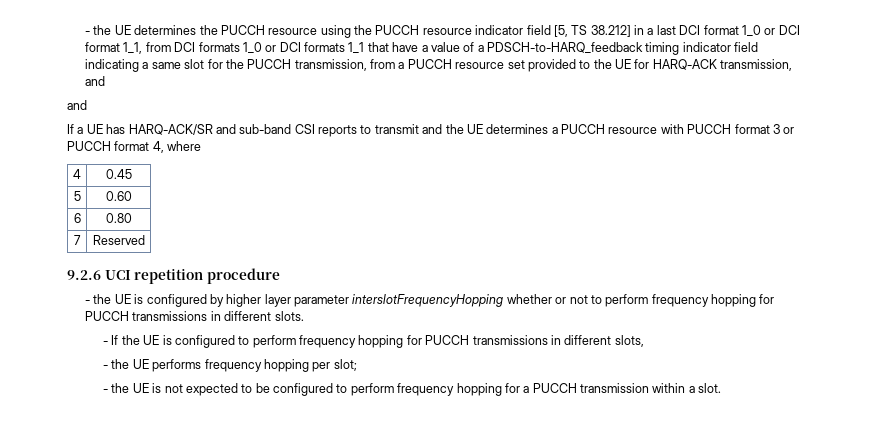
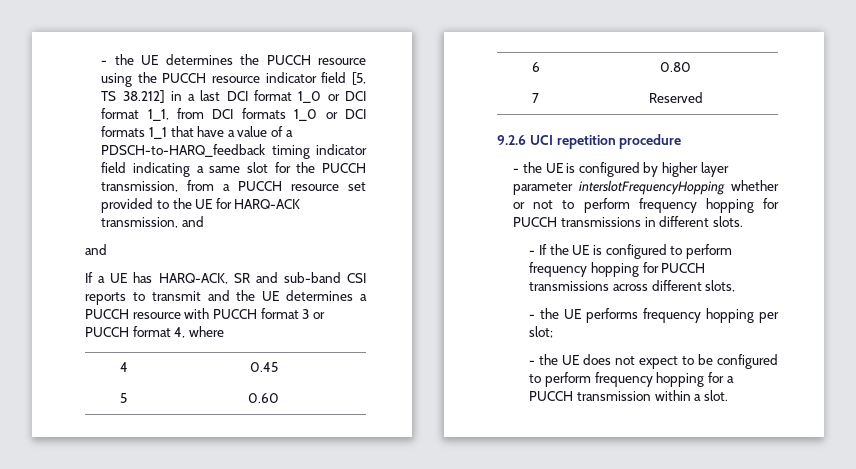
- If a UE has HARQ-ACK/SR and sub-band CSI reports to transmit and the UE determines a PUCCH resource with PUCCH format 3 or PUCCH format 4, where
+ If a UE has HARQ-ACK, SR and sub-band CSI reports to transmit and the UE determines a PUCCH resource with PUCCH format 3 or PUCCH format 4, where
- - If the UE is configured to perform frequency hopping for PUCCH transmissions in different slots,
+ - If the UE is configured to perform frequency hopping for PUCCH transmissions across different slots,
- - the UE is not expected to be configured to perform frequency hopping for a PUCCH transmission within a slot.
+ - the UE does not expect to be configured to perform frequency hopping for a PUCCH transmission within a slot.

